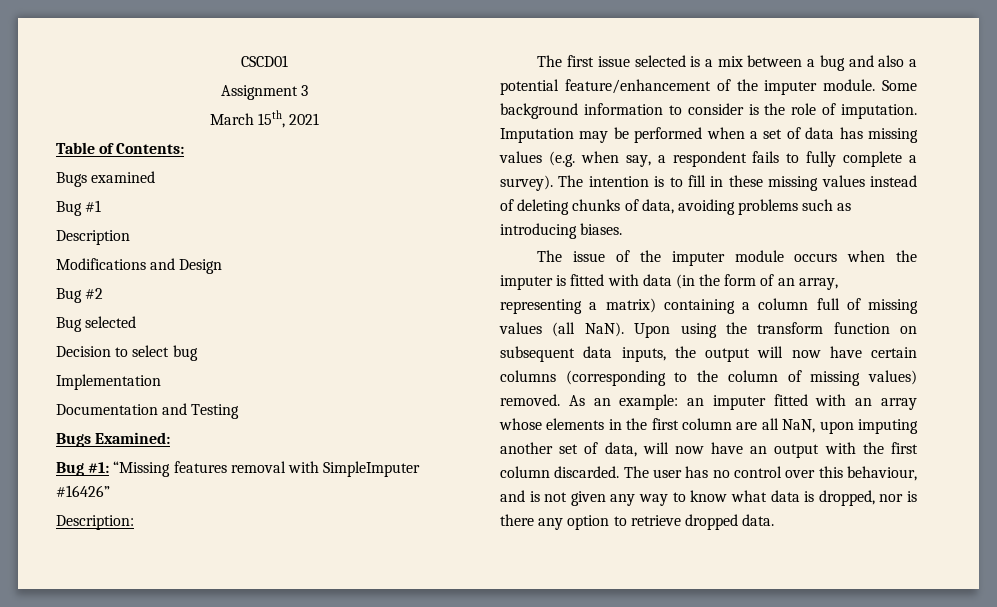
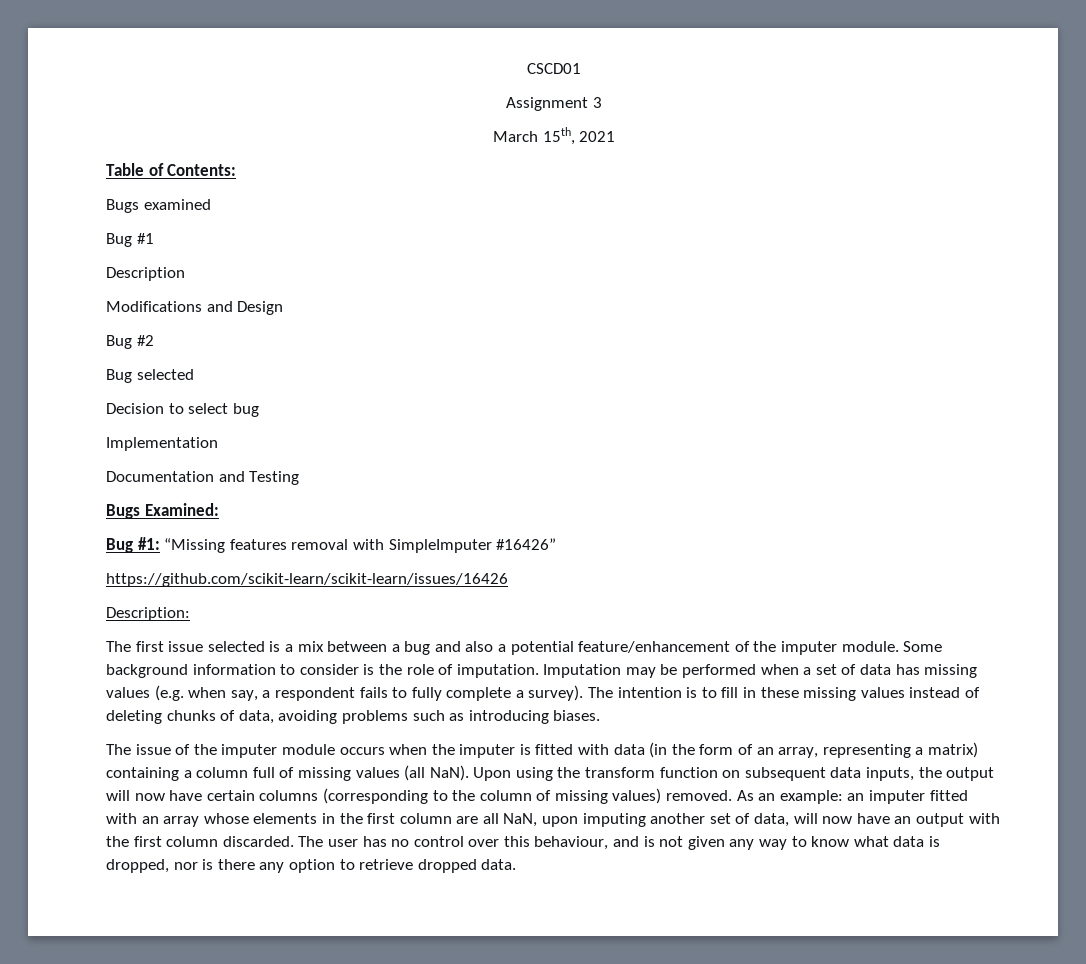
+ https://github.com/scikit-learn/scikit-learn/issues/16426

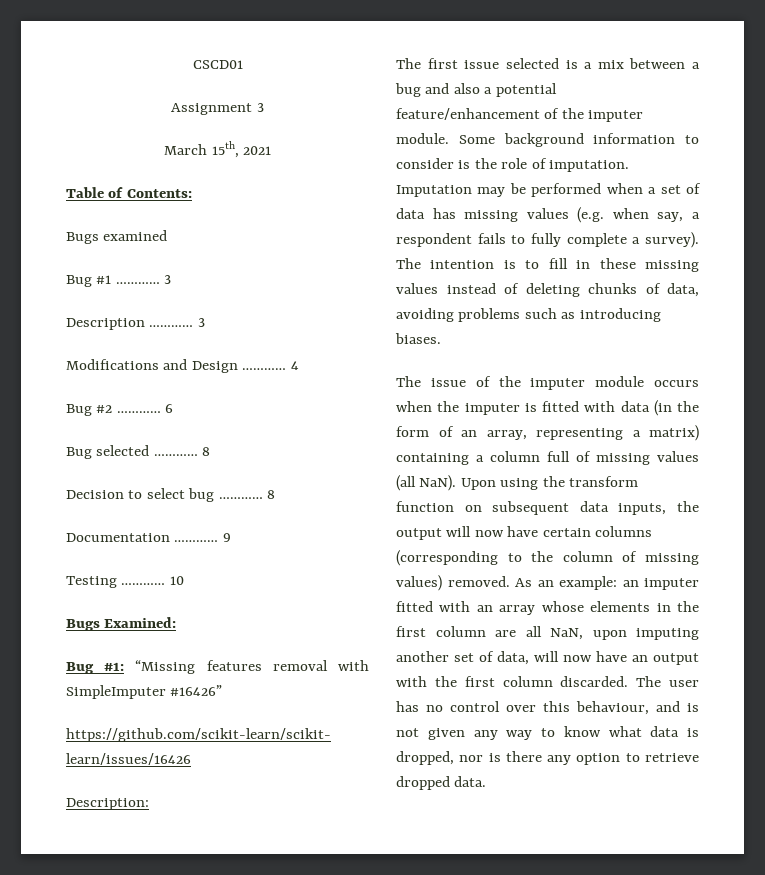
- Bug #1
+ Bug #1 ………… 3
- Description
+ Description ………… 3
- Modifications and Design
+ Modifications and Design ………… 4
- Bug #2
+ Bug #2 ………… 6
- Bug selected
+ Bug selected ………… 8
- Decision to select bug
- Implementation
+ Decision to select bug ………… 8
- Documentation and Testing
+ Documentation ………… 9
+ Testing ………… 10

